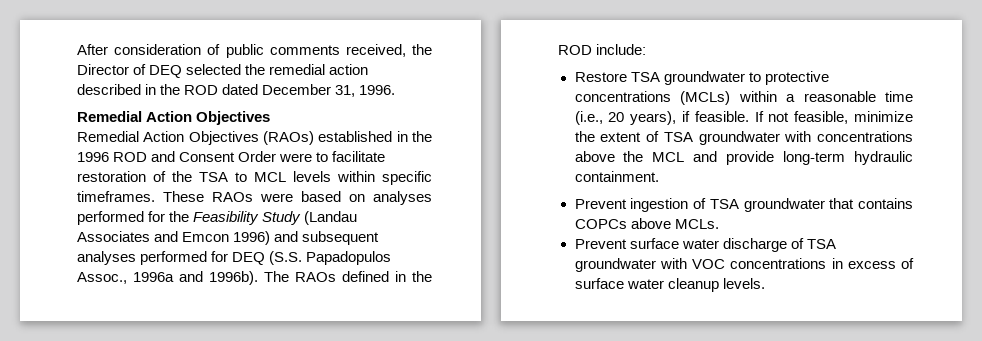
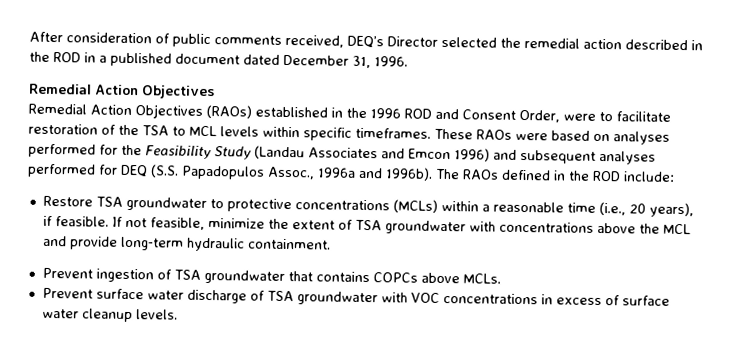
- After consideration of public comments received, the Director of DEQ selected the remedial action described in the ROD dated December 31, 1996.
+ After consideration of public comments received, DEQ’s Director selected the remedial action described in the ROD in a published document dated December 31, 1996.
- Remedial Action Objectives (RAOs) established in the 1996 ROD and Consent Order were to facilitate restoration of the TSA to MCL levels within specific timeframes.
+ Remedial Action Objectives (RAOs) established in the 1996 ROD and Consent Order, were to facilitate restoration of the TSA to MCL levels within specific timeframes.

